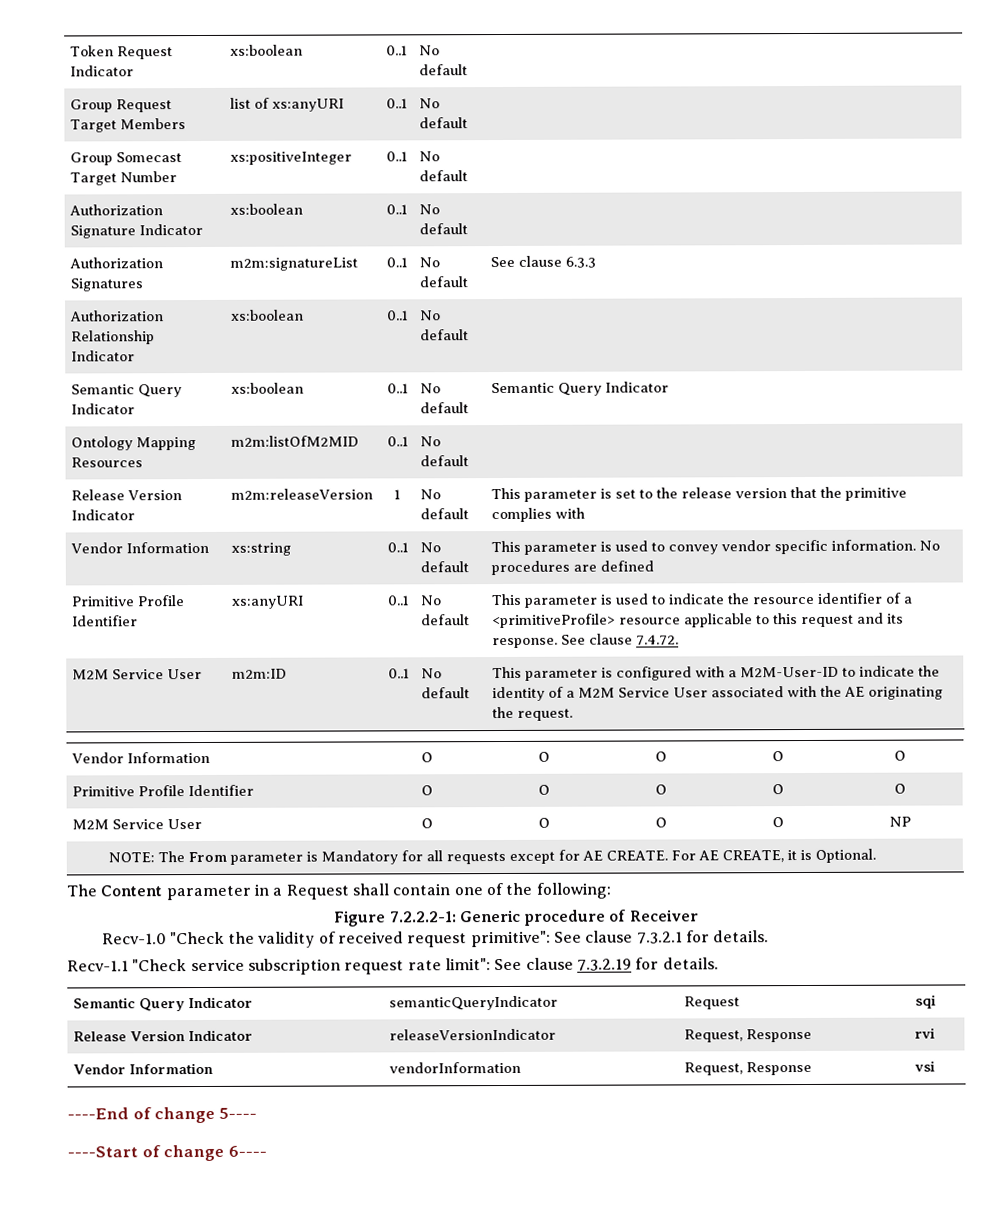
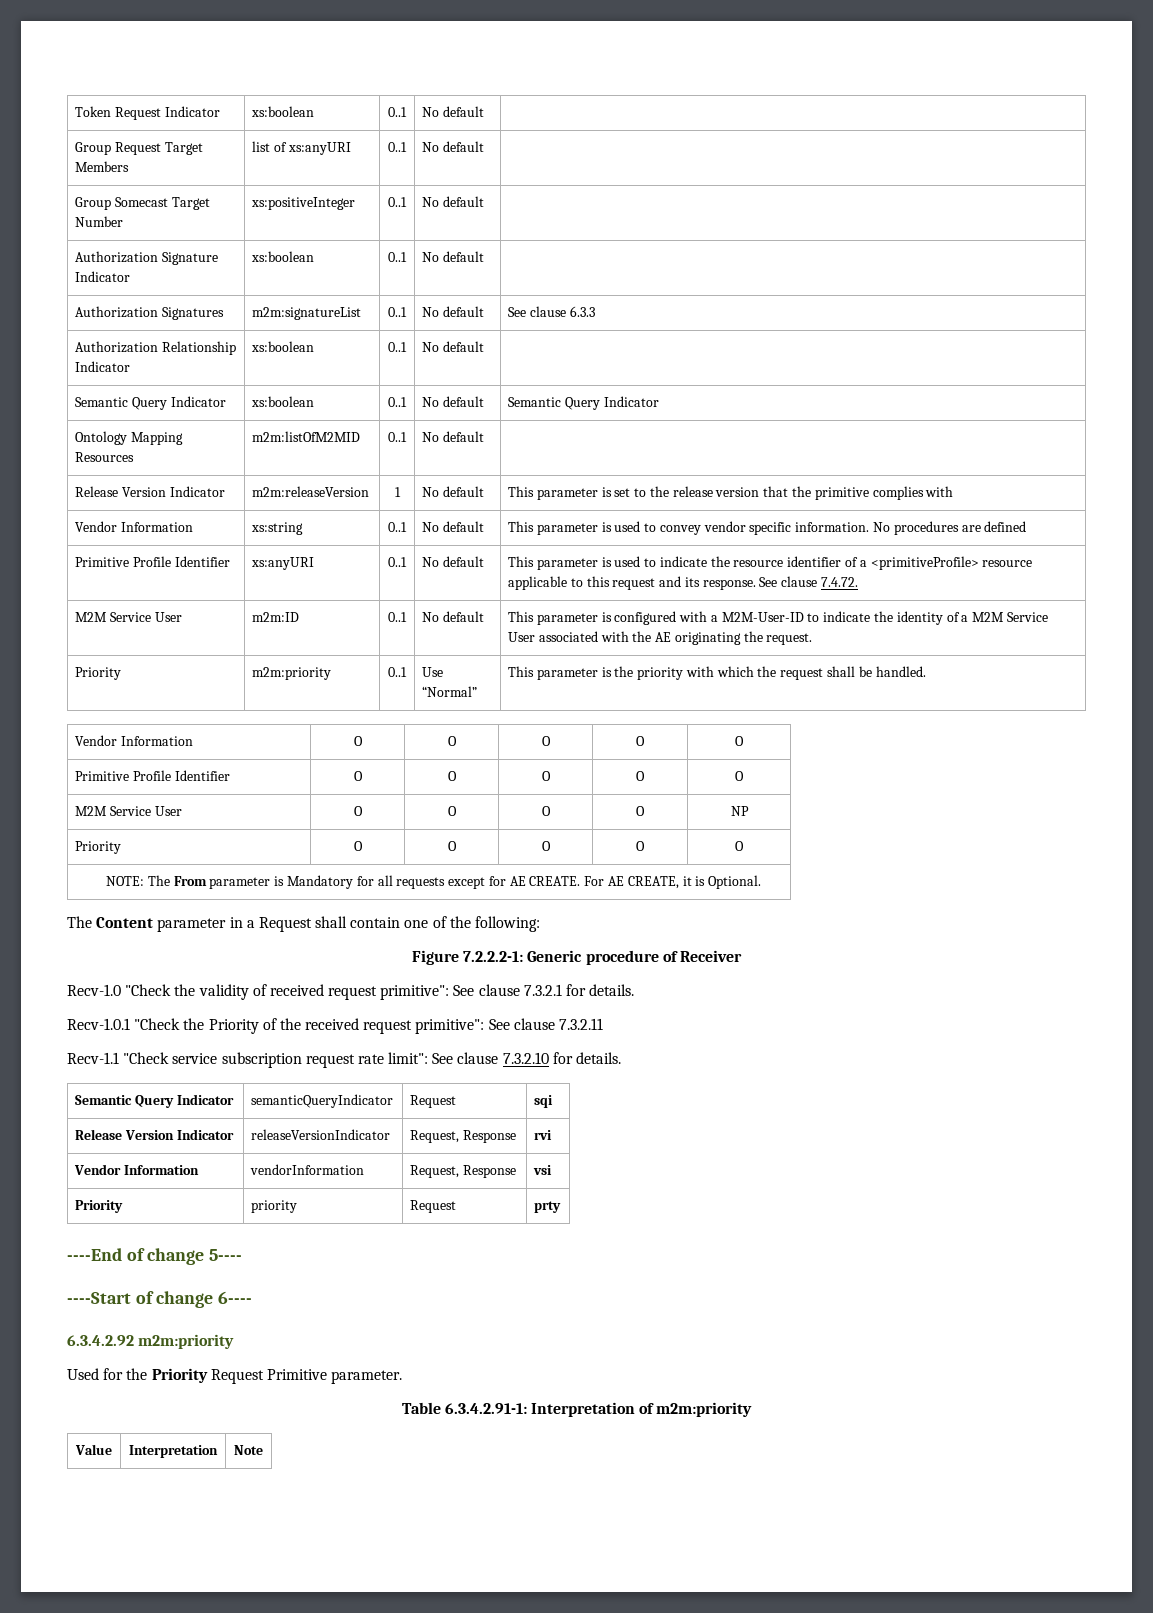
+ Priority | m2m:priority | 0..1 | Use “Normal” | This parameter is the priority with which the request shall be handled.
+ Priority | O | O | O | O | O
+ Recv-1.0.1 "Check the Priority of the received request primitive": See clause 7.3.2.11
- Recv-1.1 "Check service subscription request rate limit": See clause 7.3.2.19 for details.
+ Recv-1.1 "Check service subscription request rate limit": See clause 7.3.2.10 for details.
+ Priority | priority | Request | prty
+ 6.3.4.2.92 m2m:priority
+ Used for the Priority Request Primitive parameter.
+ Table 6.3.4.2.91-1: Interpretation of m2m:priority
+ Value | Interpretation | Note

